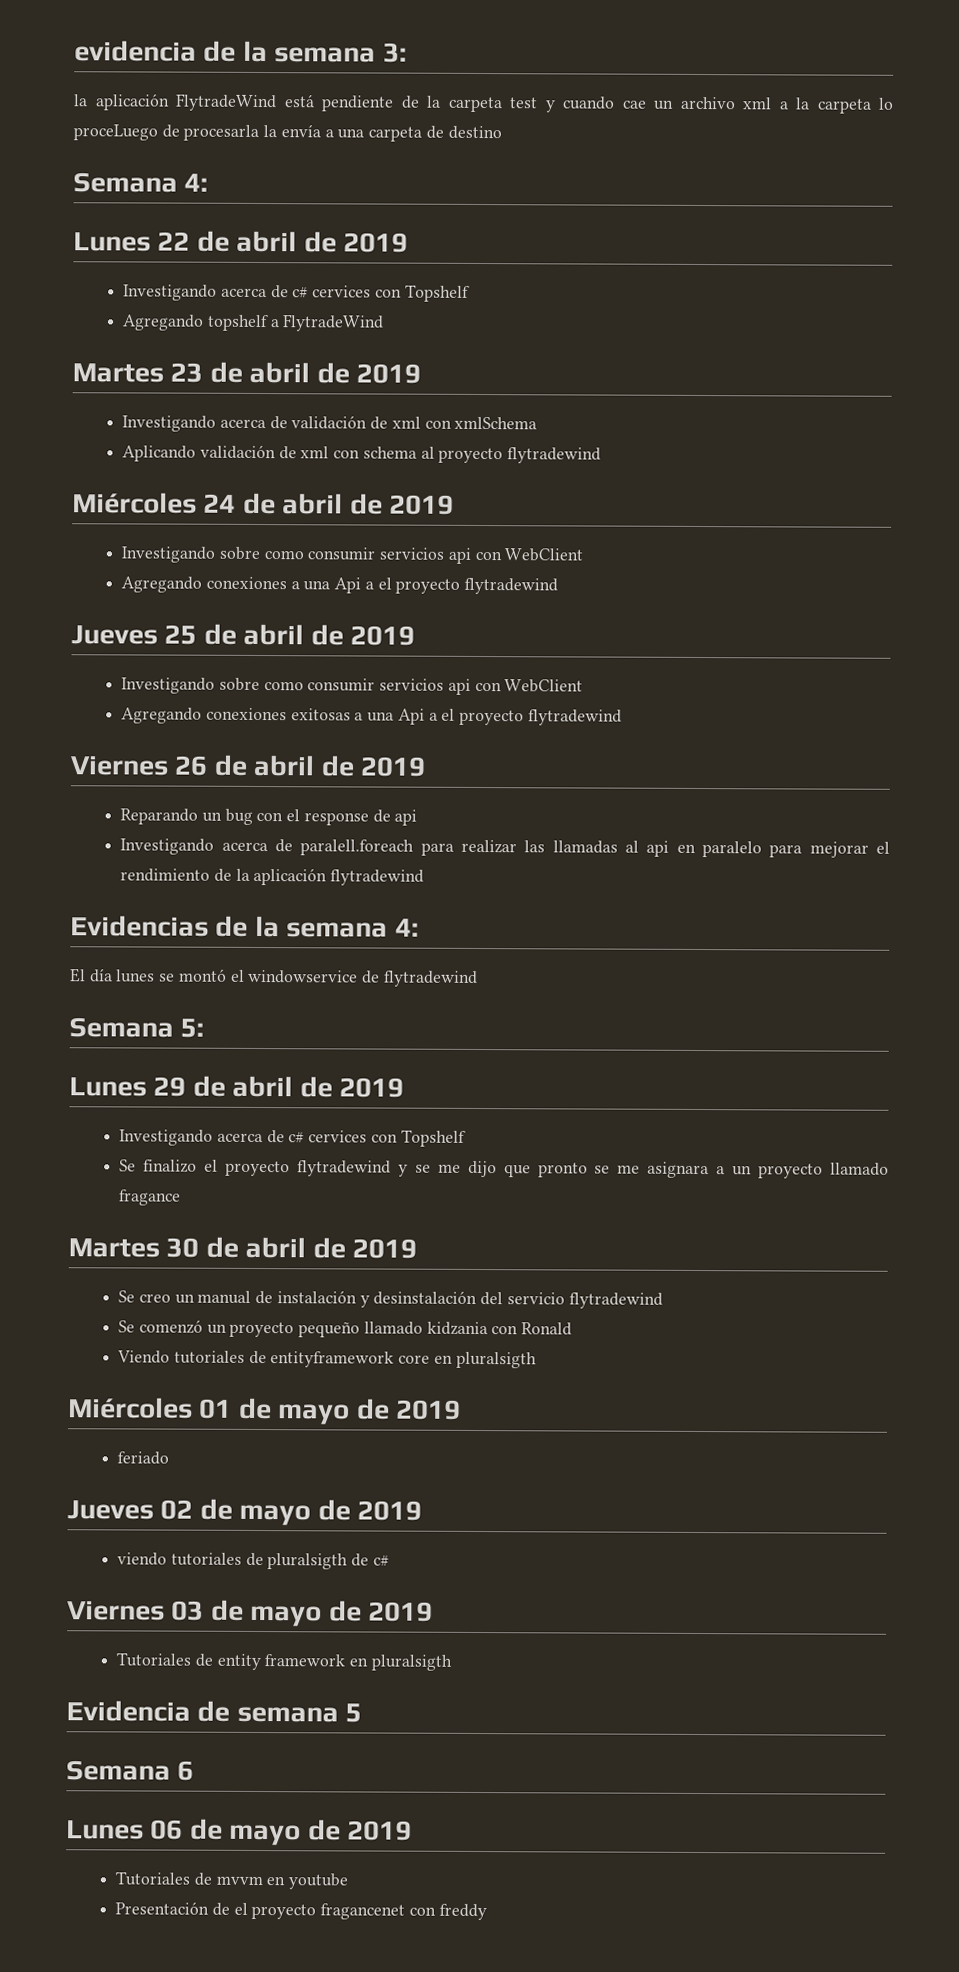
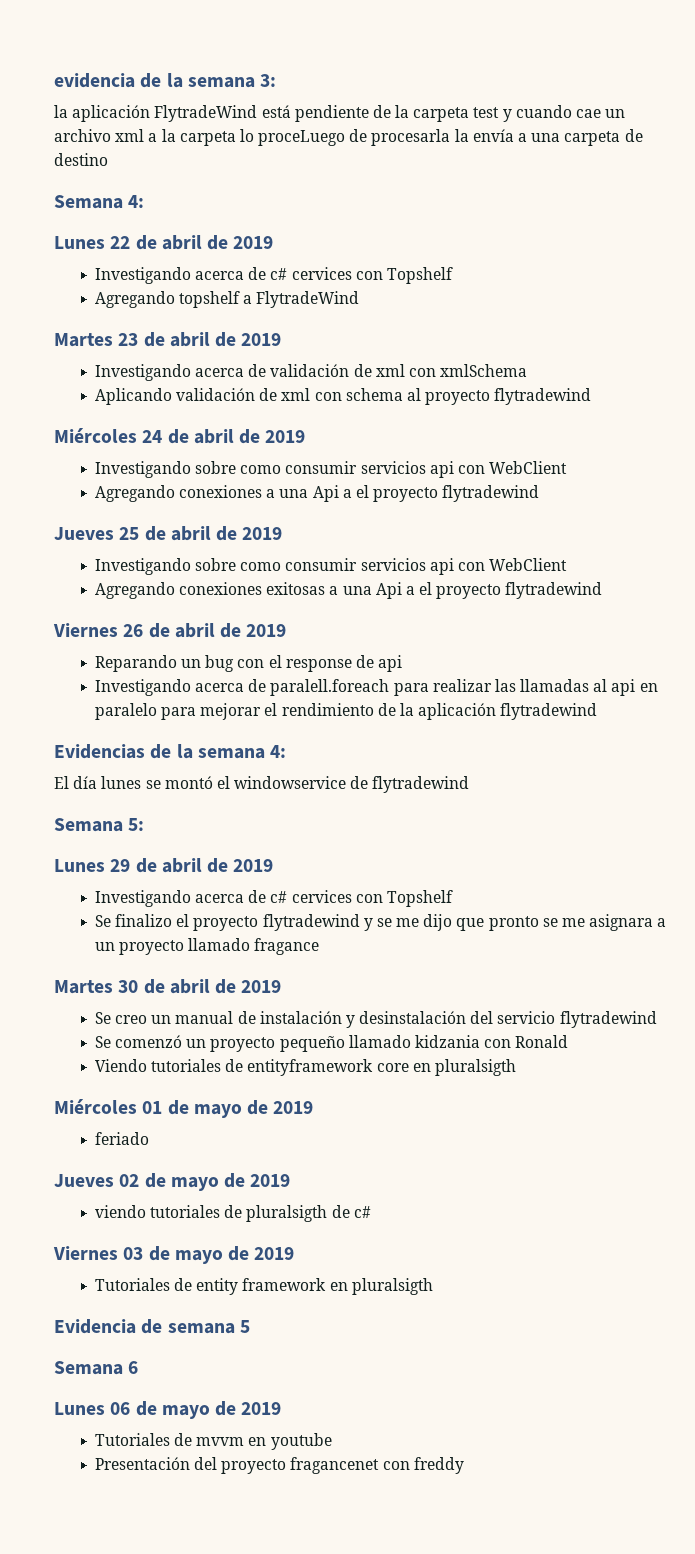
- Presentación de el proyecto fragancenet con freddy
+ Presentación del proyecto fragancenet con freddy

